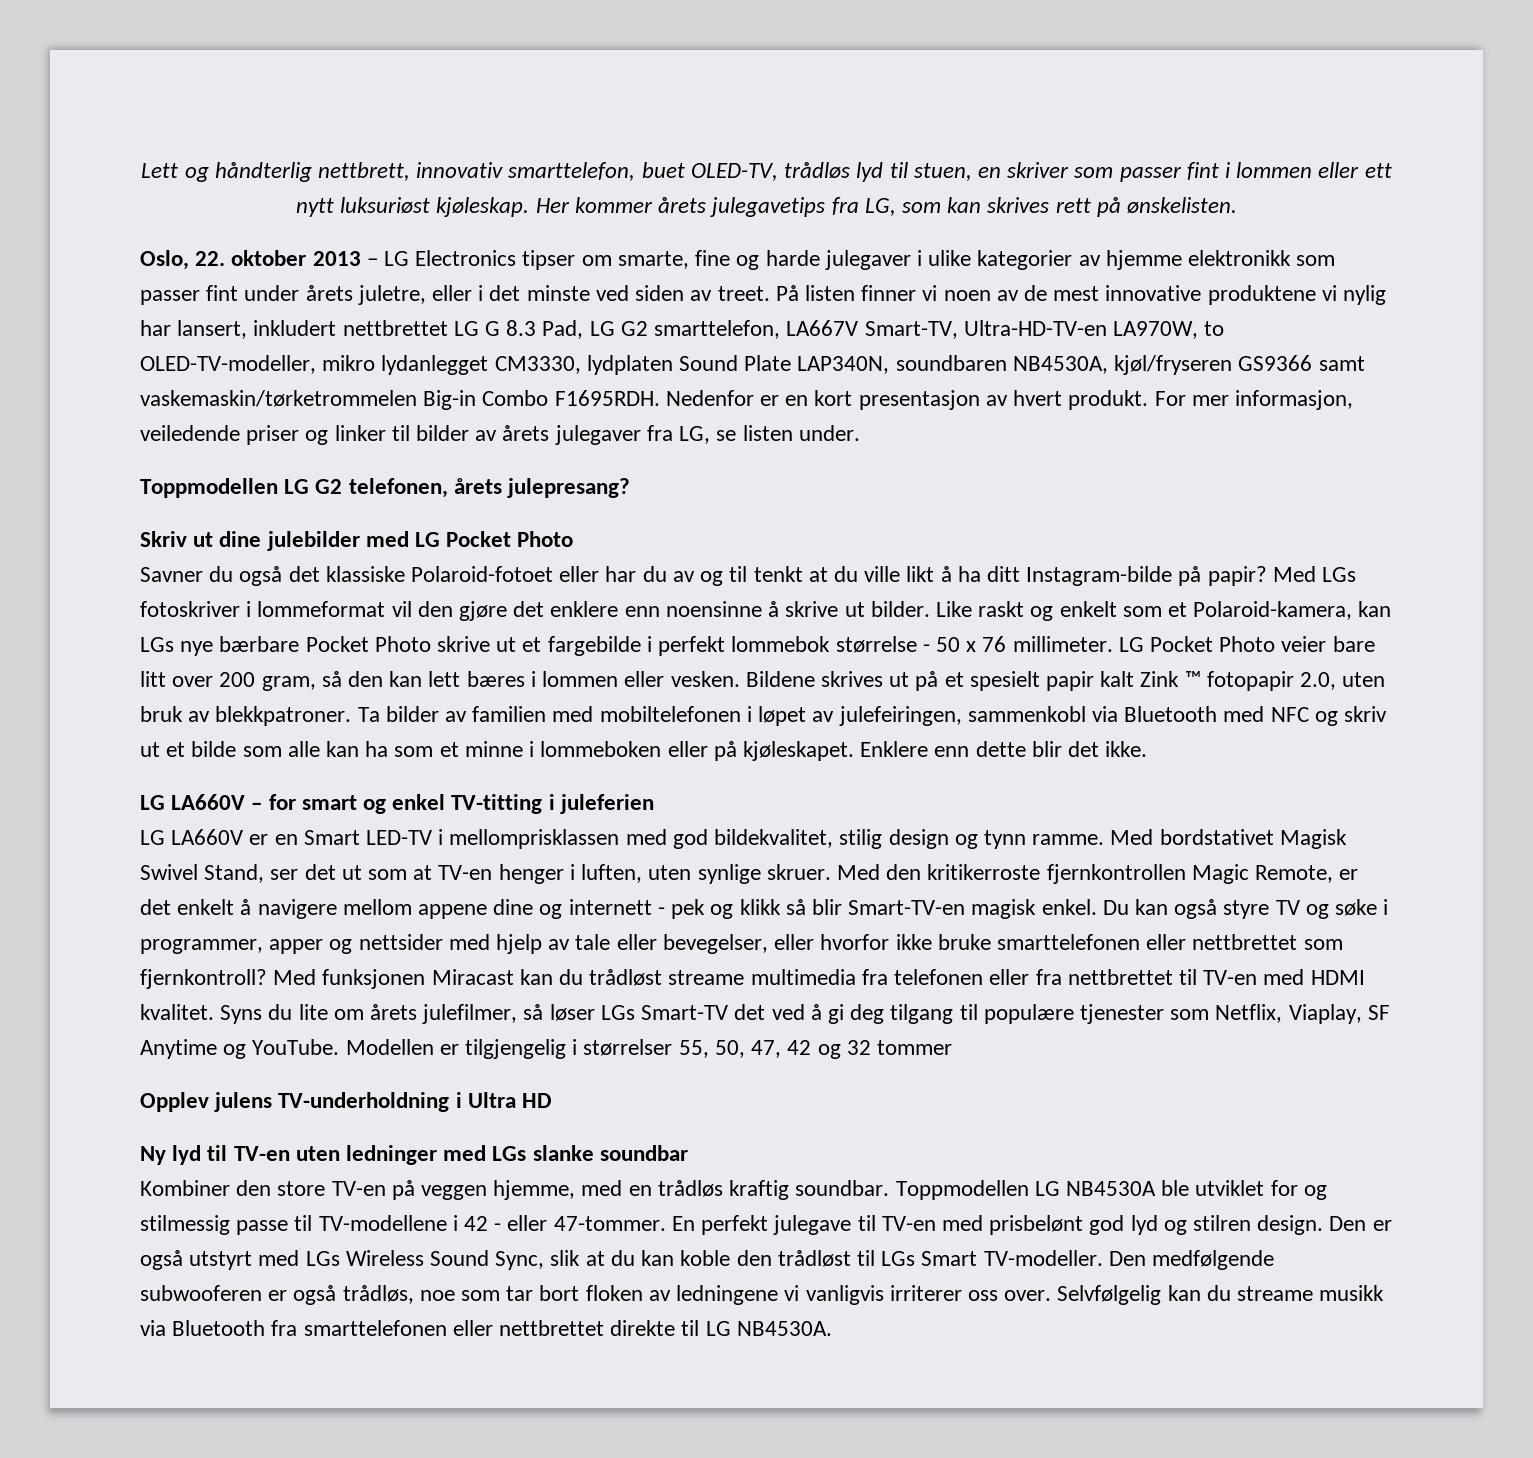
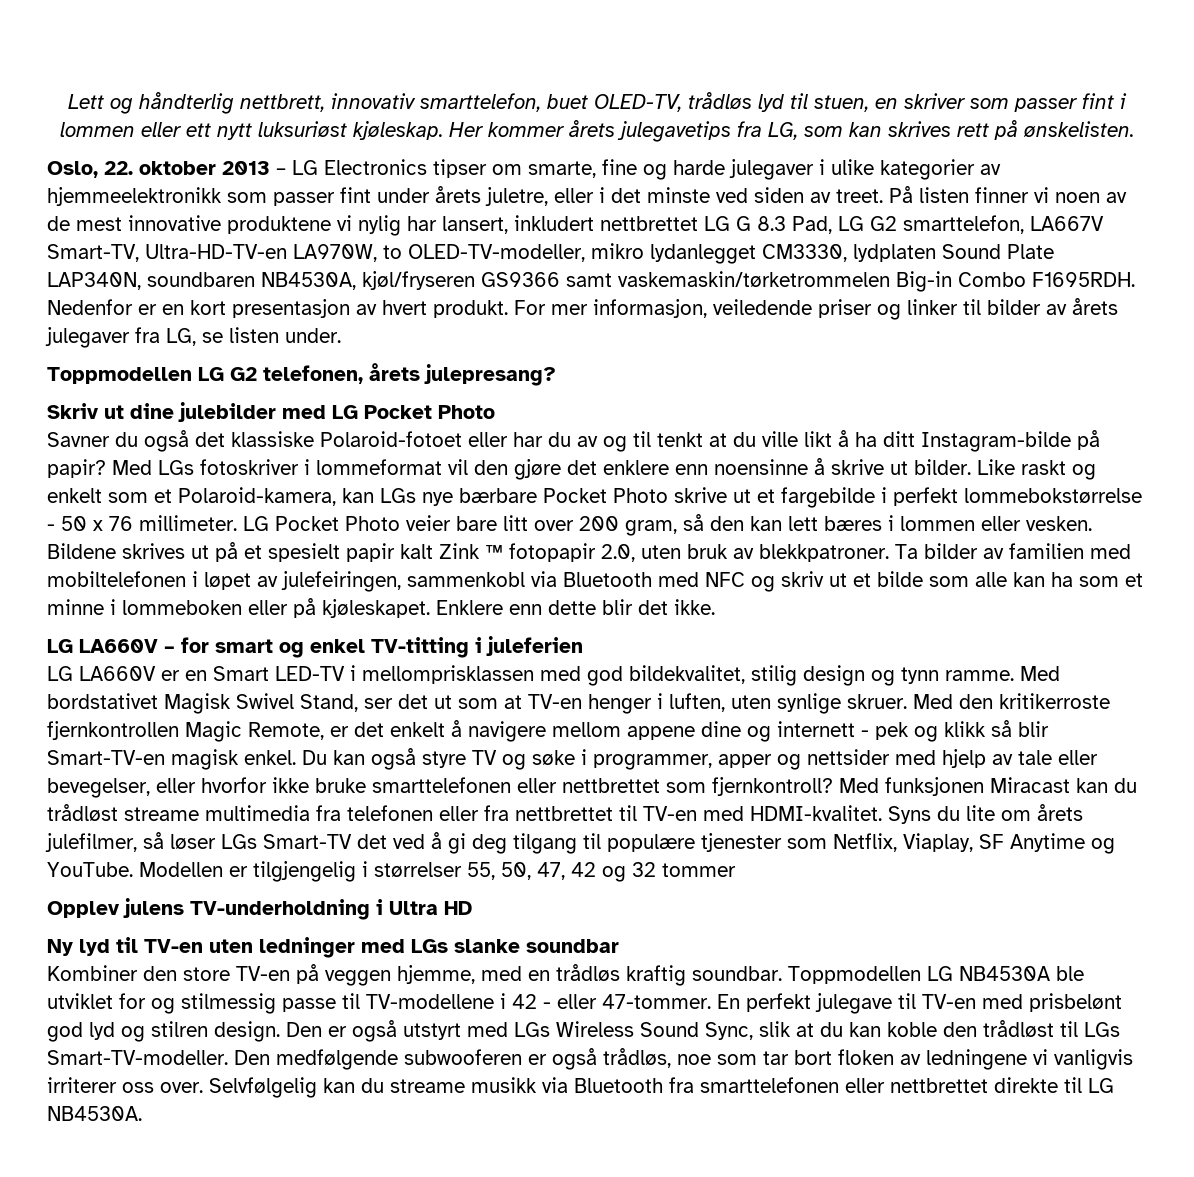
- Oslo, 22. oktober 2013 – LG Electronics tipser om smarte, fine og harde julegaver i ulike kategorier av hjemme elektronikk som passer fint under årets juletre, eller i det minste ved siden av treet.
+ Oslo, 22. oktober 2013 – LG Electronics tipser om smarte, fine og harde julegaver i ulike kategorier av hjemmeelektronikk som passer fint under årets juletre, eller i det minste ved siden av treet.
- Like raskt og enkelt som et Polaroid-kamera, kan LGs nye bærbare Pocket Photo skrive ut et fargebilde i perfekt lommebok størrelse - 50 x 76 millimeter.
+ Like raskt og enkelt som et Polaroid-kamera, kan LGs nye bærbare Pocket Photo skrive ut et fargebilde i perfekt lommebokstørrelse - 50 x 76 millimeter.
- Med funksjonen Miracast kan du trådløst streame multimedia fra telefonen eller fra nettbrettet til TV-en med HDMI kvalitet.
+ Med funksjonen Miracast kan du trådløst streame multimedia fra telefonen eller fra nettbrettet til TV-en med HDMI-kvalitet.
- Den er også utstyrt med LGs Wireless Sound Sync, slik at du kan koble den trådløst til LGs Smart TV-modeller.
+ Den er også utstyrt med LGs Wireless Sound Sync, slik at du kan koble den trådløst til LGs Smart-TV-modeller.

